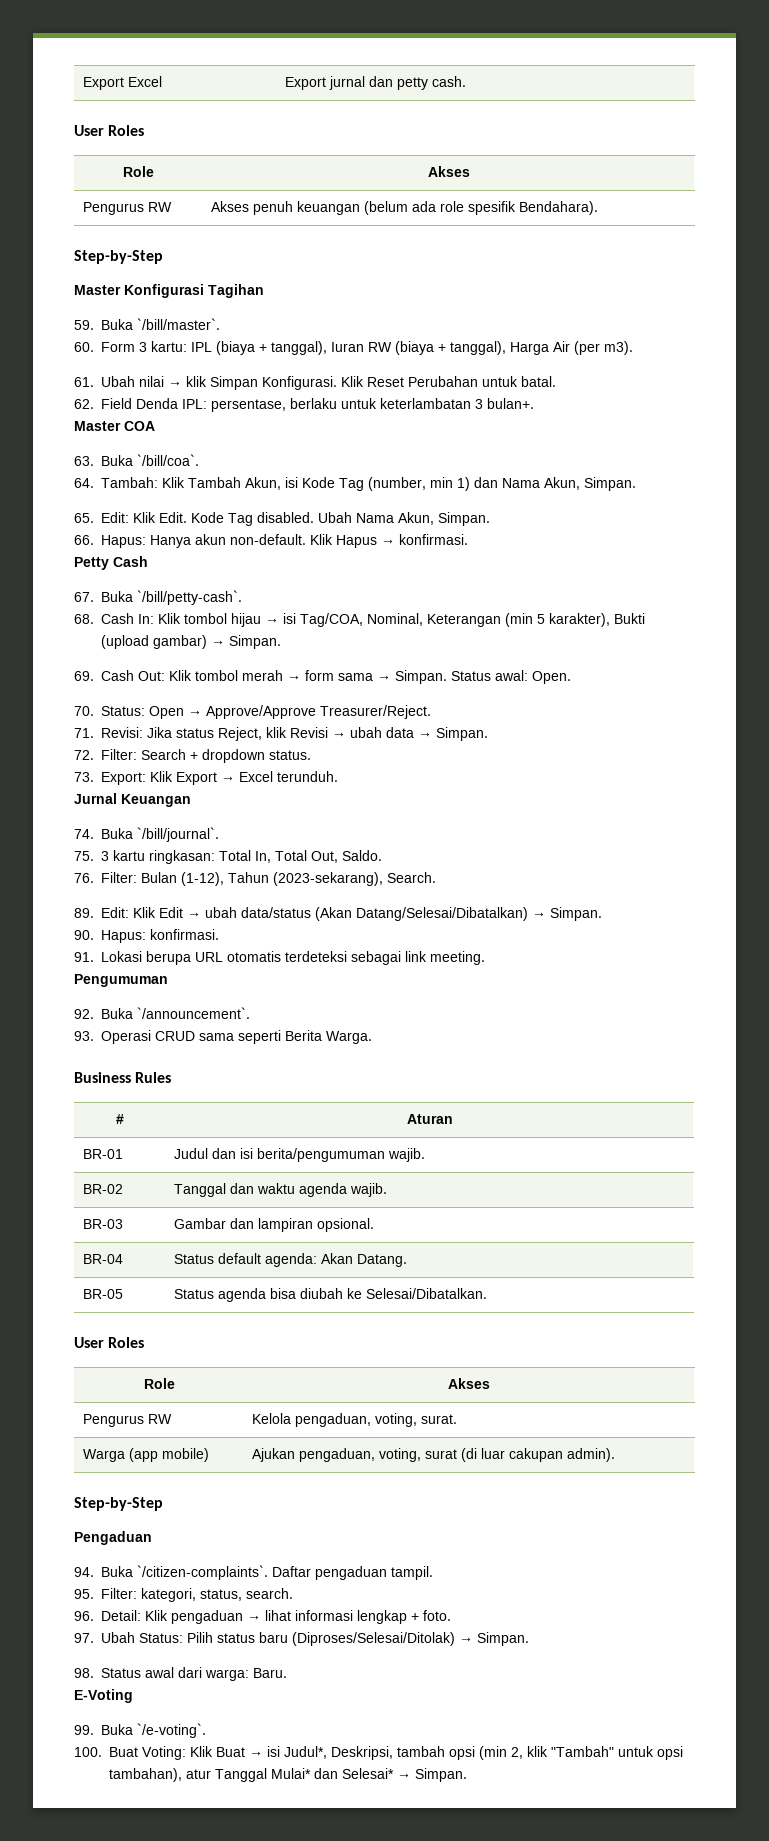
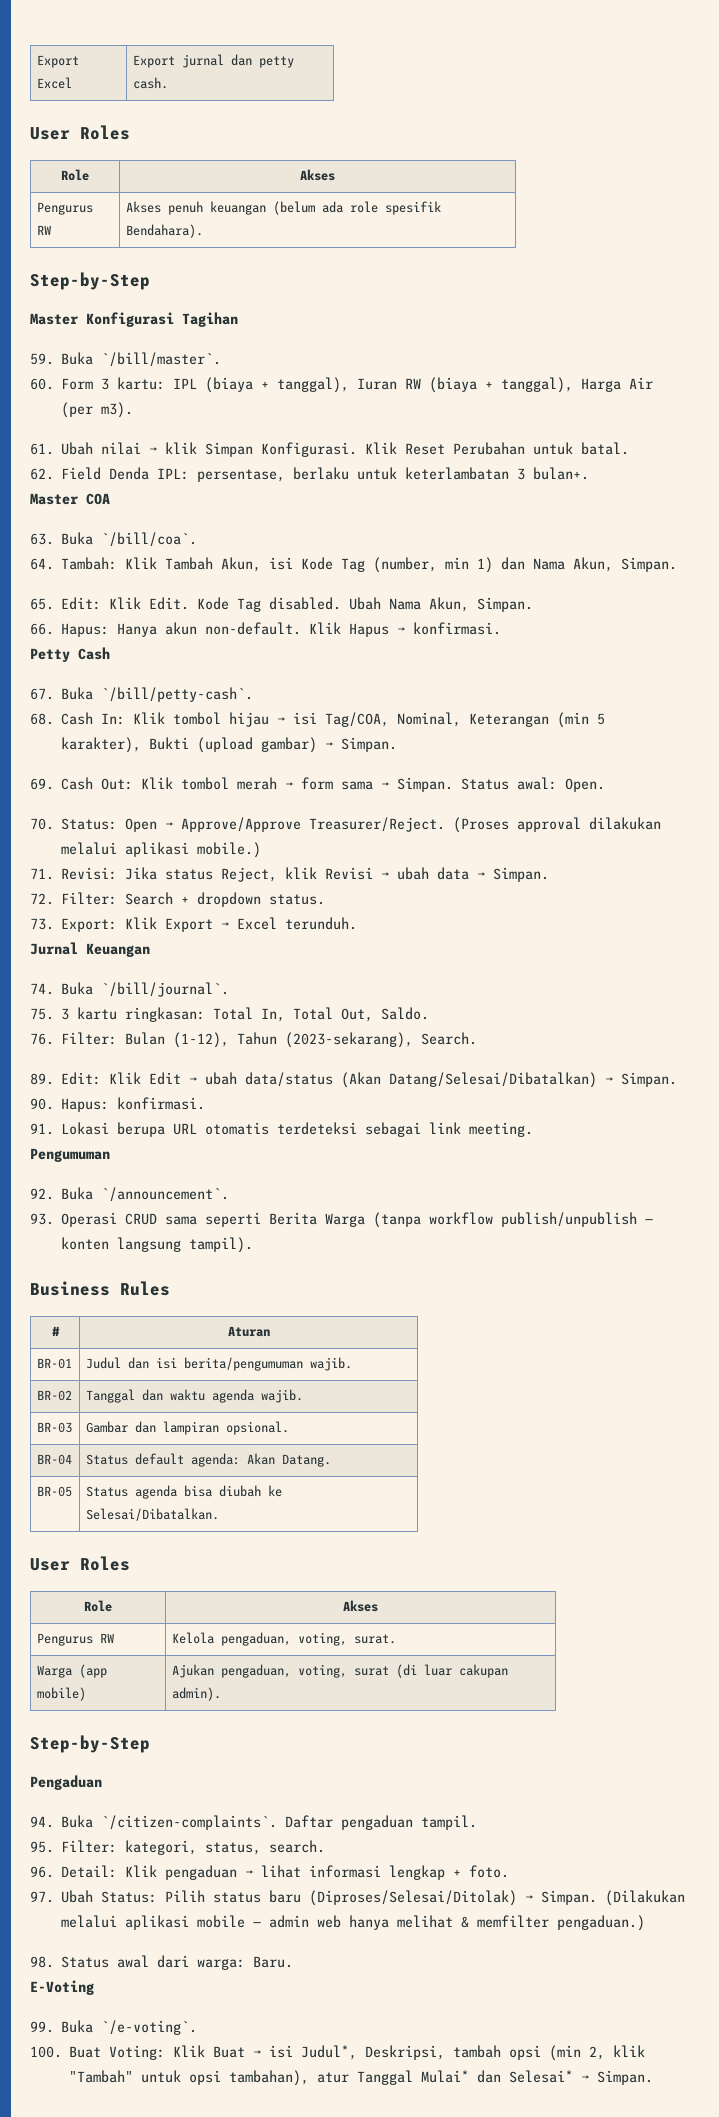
+ (Proses approval dilakukan melalui aplikasi mobile.)
- 93. Operasi CRUD sama seperti Berita Warga.
+ 93. Operasi CRUD sama seperti Berita Warga (tanpa workflow publish/unpublish — konten langsung tampil).
+ (Dilakukan melalui aplikasi mobile — admin web hanya melihat & memfilter pengaduan.)

